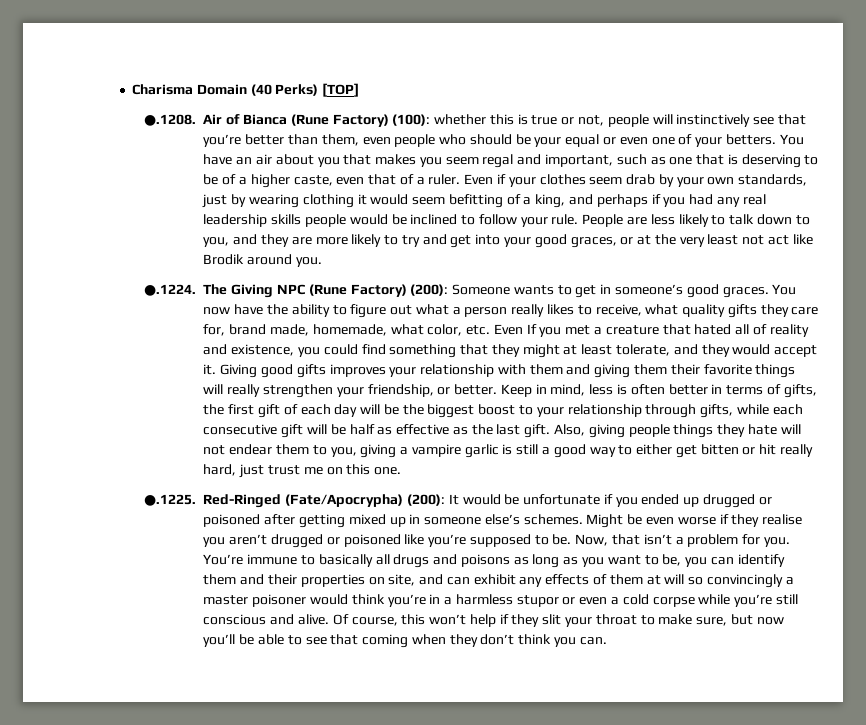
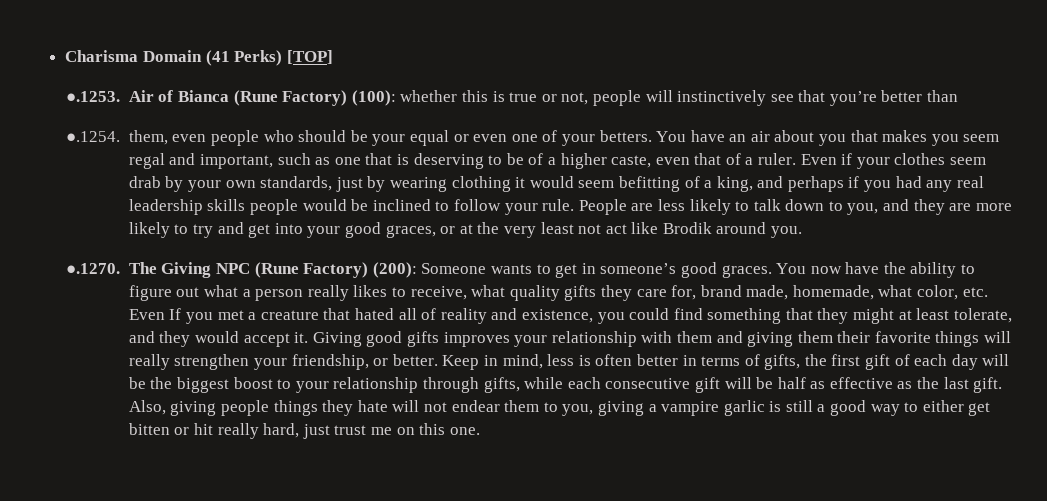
- Charisma Domain (40 Perks) [TOP]
+ Charisma Domain (41 Perks) [TOP]
- ●.1208. Air of Bianca (Rune Factory) (100): whether this is true or not, people will instinctively see that you’re better than them, even people who should be your equal or even one of your betters.
+ ●.1253. Air of Bianca (Rune Factory) (100): whether this is true or not, people will instinctively see that you’re better than
+ ●.1254. them, even people who should be your equal or even one of your betters.
- ●.1224. The Giving NPC (Rune Factory) (200): Someone wants to get in someone’s good graces.
+ ●.1270. The Giving NPC (Rune Factory) (200): Someone wants to get in someone’s good graces.
- ●.1225. Red-Ringed (Fate/Apocrypha) (200): It would be unfortunate if you ended up drugged or poisoned after getting mixed up in someone else’s schemes. Might be even worse if they realise you aren’t drugged or poisoned like you’re supposed to be. Now, that isn’t a problem for you. You’re immune to basically all drugs and poisons as long as you want to be, you can identify them and their properties on site, and can exhibit any effects of them at will so convincingly a master poisoner would think you’re in a harmless stupor or even a cold corpse while you’re still conscious and alive. Of course, this won’t help if they slit your throat to make sure, but now you’ll be able to see that coming when they don’t think you can.

